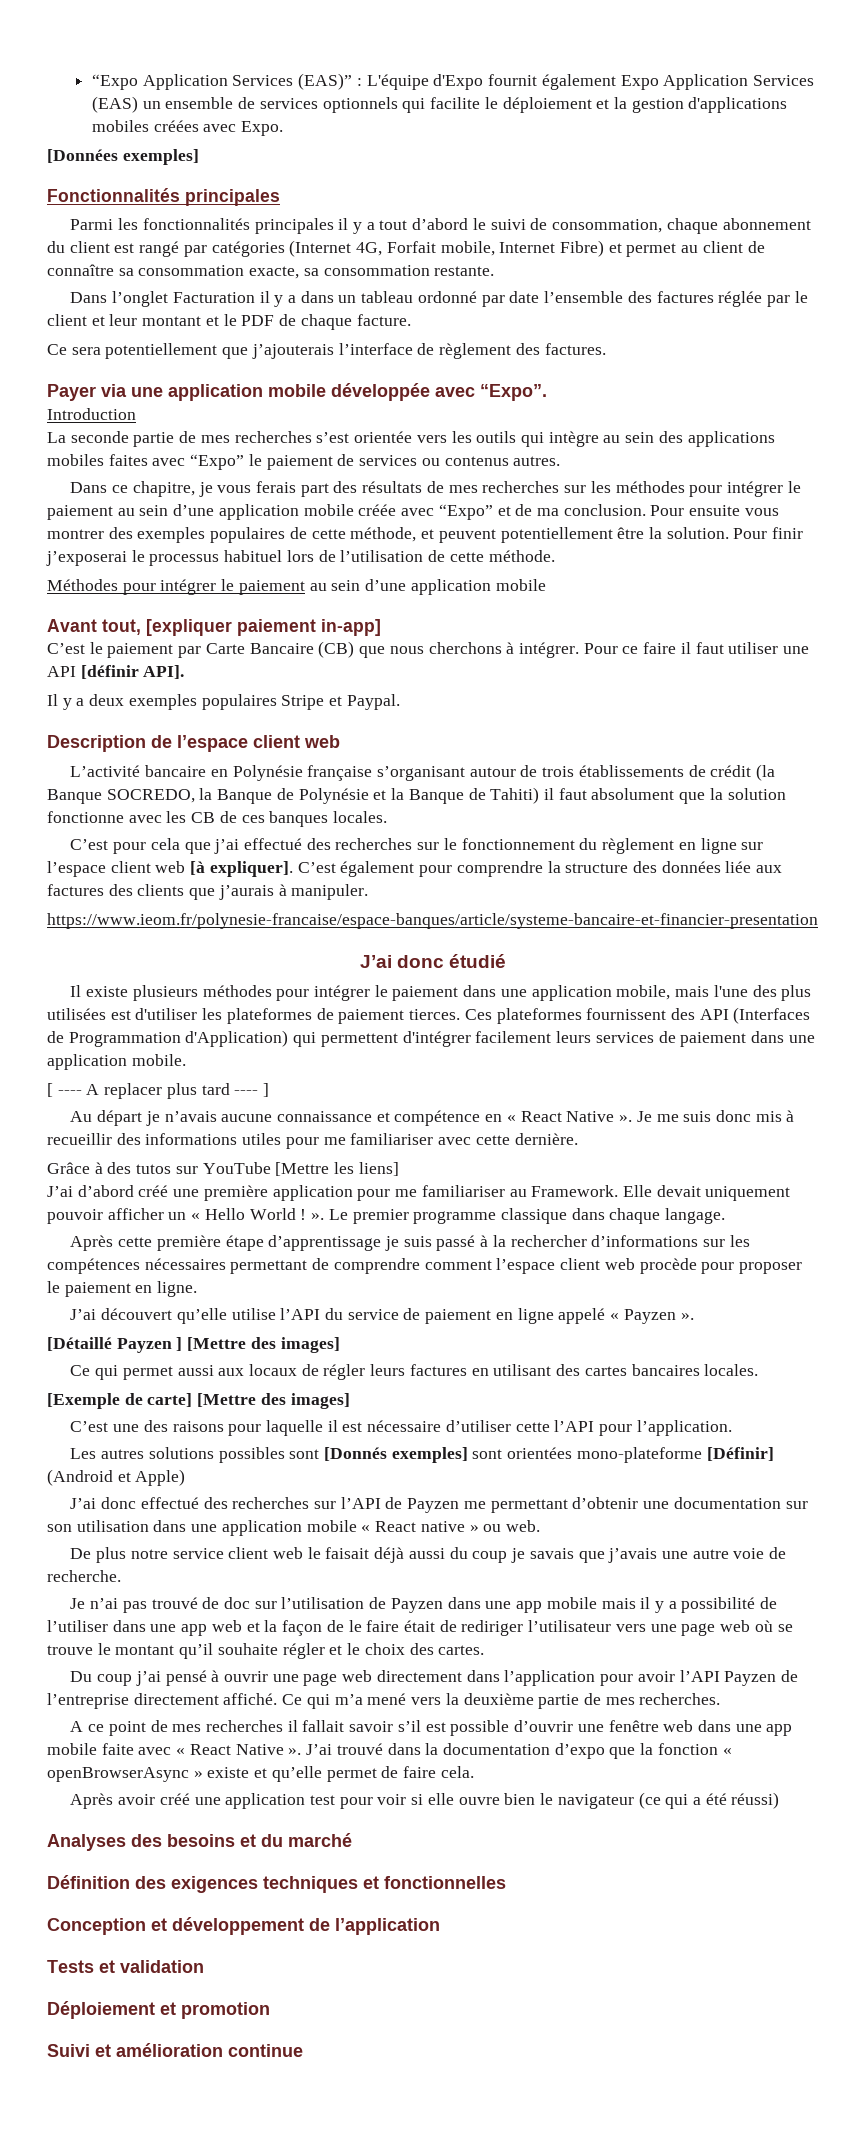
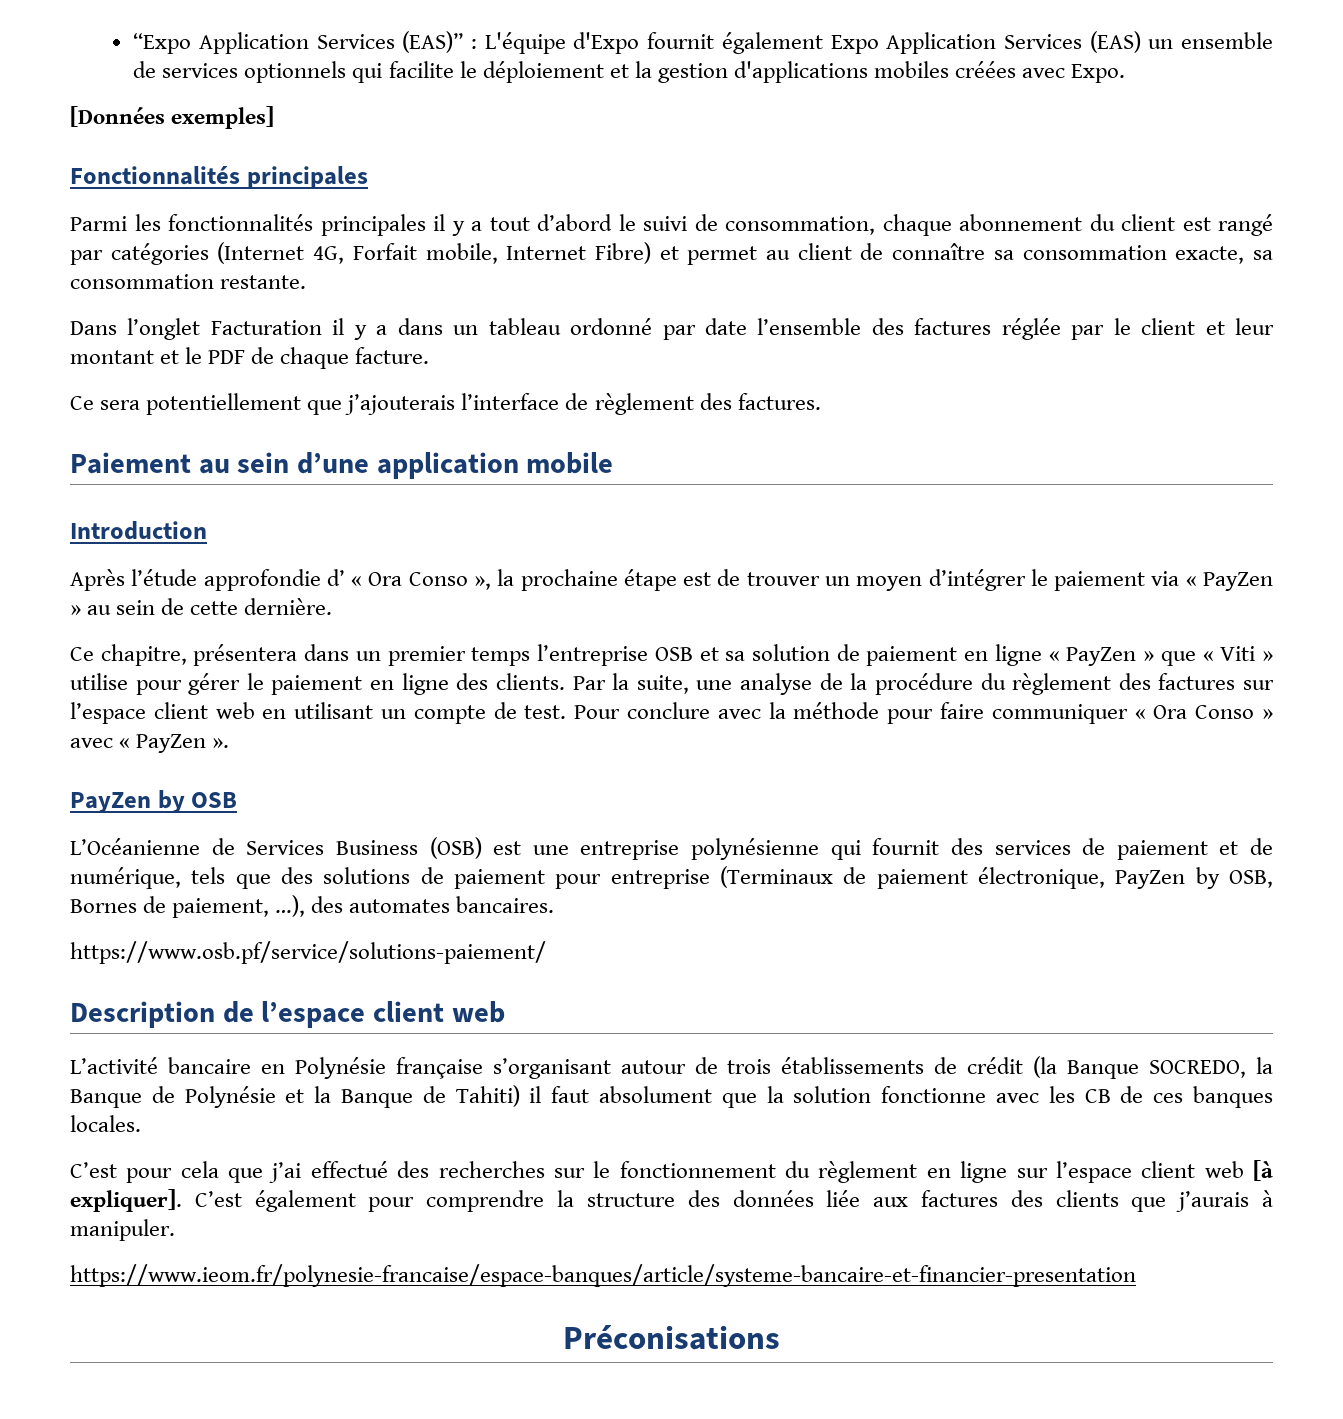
- Payer via une application mobile développée avec “Expo”.
- Introduction
- La seconde partie de mes recherches s’est orientée vers les outils qui intègre au sein des applications mobiles faites avec “Expo” le paiement de services ou contenus autres.
- Dans ce chapitre, je vous ferais part des résultats de mes recherches sur les méthodes pour intégrer le paiement au sein d’une application mobile créée avec “Expo” et de ma conclusion. Pour ensuite vous montrer des exemples populaires de cette méthode, et peuvent potentiellement être la solution. Pour finir j’exposerai le processus habituel lors de l’utilisation de cette méthode.
- Méthodes pour intégrer le paiement au sein d’une application mobile
+ Paiement au sein d’une application mobile
- Avant tout, [expliquer paiement in-app]
- C’est le paiement par Carte Bancaire (CB) que nous cherchons à intégrer. Pour ce faire il faut utiliser une API [définir API].
- Il y a deux exemples populaires Stripe et Paypal.
+ Introduction
+ Après l’étude approfondie d’ « Ora Conso », la prochaine étape est de trouver un moyen d’intégrer le paiement via « PayZen » au sein de cette dernière.
+ Ce chapitre, présentera dans un premier temps l’entreprise OSB et sa solution de paiement en ligne « PayZen » que « Viti » utilise pour gérer le paiement en ligne des clients. Par la suite, une analyse de la procédure du règlement des factures sur l’espace client web en utilisant un compte de test. Pour conclure avec la méthode pour faire communiquer « Ora Conso » avec « PayZen ».
+ PayZen by OSB
+ L’Océanienne de Services Business (OSB) est une entreprise polynésienne qui fournit des services de paiement et de numérique, tels que des solutions de paiement pour entreprise (Terminaux de paiement électronique, PayZen by OSB, Bornes de paiement, …), des automates bancaires.
+ https://www.osb.pf/service/solutions-paiement/
- J’ai donc étudié
- Il existe plusieurs méthodes pour intégrer le paiement dans une application mobile, mais l'une des plus utilisées est d'utiliser les plateformes de paiement tierces. Ces plateformes fournissent des API (Interfaces de Programmation d'Application) qui permettent d'intégrer facilement leurs services de paiement dans une application mobile.
- [ ---- A replacer plus tard ---- ]
- Au départ je n’avais aucune connaissance et compétence en « React Native ». Je me suis donc mis à recueillir des informations utiles pour me familiariser avec cette dernière.
- Grâce à des tutos sur YouTube [Mettre les liens]
- J’ai d’abord créé une première application pour me familiariser au Framework. Elle devait uniquement pouvoir afficher un « Hello World ! ». Le premier programme classique dans chaque langage.
- Après cette première étape d’apprentissage je suis passé à la rechercher d’informations sur les compétences nécessaires permettant de comprendre comment l’espace client web procède pour proposer le paiement en ligne.
- J’ai découvert qu’elle utilise l’API du service de paiement en ligne appelé « Payzen ».
- [Détaillé Payzen ] [Mettre des images]
- Ce qui permet aussi aux locaux de régler leurs factures en utilisant des cartes bancaires locales.
- [Exemple de carte] [Mettre des images]
- C’est une des raisons pour laquelle il est nécessaire d’utiliser cette l’API pour l’application.
- Les autres solutions possibles sont [Donnés exemples] sont orientées mono-plateforme [Définir] (Android et Apple)
- J’ai donc effectué des recherches sur l’API de Payzen me permettant d’obtenir une documentation sur son utilisation dans une application mobile « React native » ou web.
- De plus notre service client web le faisait déjà aussi du coup je savais que j’avais une autre voie de recherche.
- Je n’ai pas trouvé de doc sur l’utilisation de Payzen dans une app mobile mais il y a possibilité de l’utiliser dans une app web et la façon de le faire était de rediriger l’utilisateur vers une page web où se trouve le montant qu’il souhaite régler et le choix des cartes.
- Du coup j’ai pensé à ouvrir une page web directement dans l’application pour avoir l’API Payzen de l’entreprise directement affiché. Ce qui m’a mené vers la deuxième partie de mes recherches.
- A ce point de mes recherches il fallait savoir s’il est possible d’ouvrir une fenêtre web dans une app mobile faite avec « React Native ». J’ai trouvé dans la documentation d’expo que la fonction « openBrowserAsync » existe et qu’elle permet de faire cela.
- Après avoir créé une application test pour voir si elle ouvre bien le navigateur (ce qui a été réussi)
- Analyses des besoins et du marché
- Définition des exigences techniques et fonctionnelles
- Conception et développement de l’application
- Tests et validation
- Déploiement et promotion
- Suivi et amélioration continue
+ Préconisations

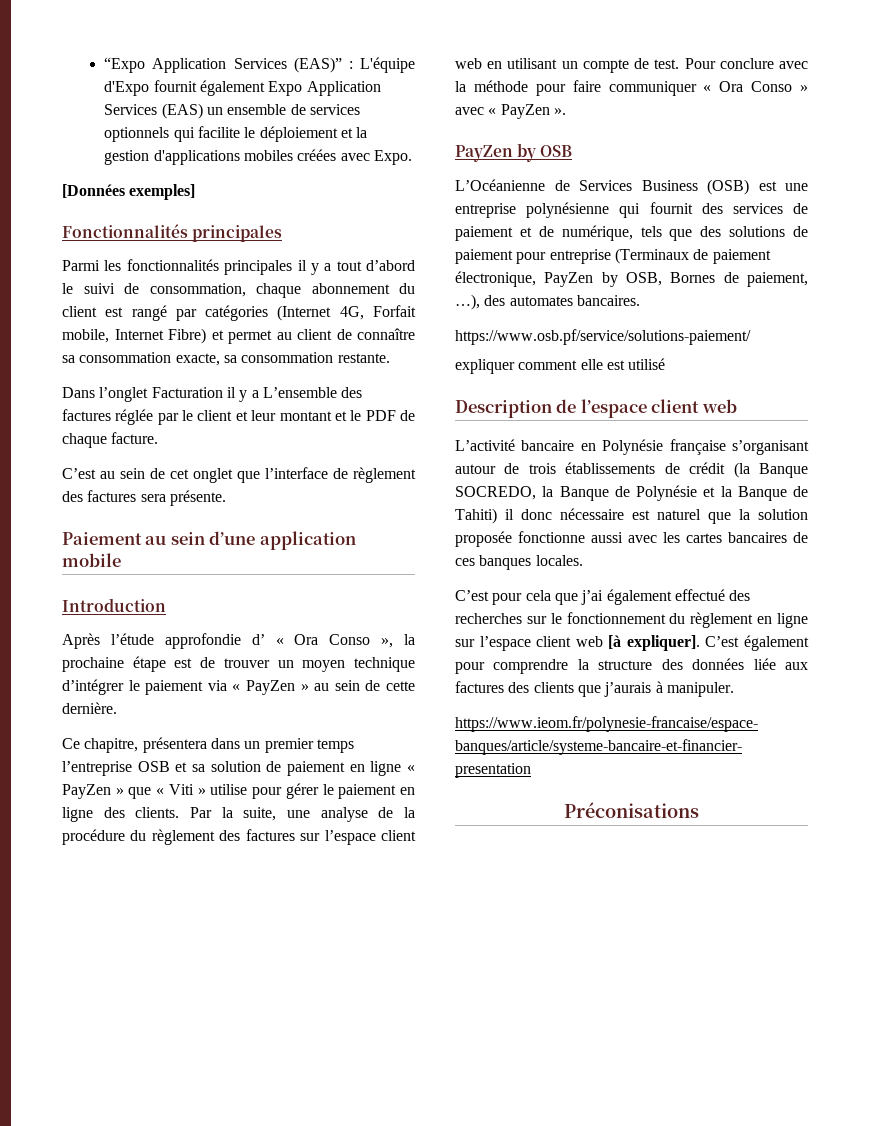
- Dans l’onglet Facturation il y a dans un tableau ordonné par date l’ensemble des factures réglée par le client et leur montant et le PDF de chaque facture.
+ Dans l’onglet Facturation il y a L’ensemble des factures réglée par le client et leur montant et le PDF de chaque facture.
- Ce sera potentiellement que j’ajouterais l’interface de règlement des factures.
+ C’est au sein de cet onglet que l’interface de règlement des factures sera présente.
- Après l’étude approfondie d’ « Ora Conso », la prochaine étape est de trouver un moyen d’intégrer le paiement via « PayZen » au sein de cette dernière.
+ Après l’étude approfondie d’ « Ora Conso », la prochaine étape est de trouver un moyen technique d’intégrer le paiement via « PayZen » au sein de cette dernière.
+ expliquer comment elle est utilisé
- L’activité bancaire en Polynésie française s’organisant autour de trois établissements de crédit (la Banque SOCREDO, la Banque de Polynésie et la Banque de Tahiti) il faut absolument que la solution fonctionne avec les CB de ces banques locales.
+ L’activité bancaire en Polynésie française s’organisant autour de trois établissements de crédit (la Banque SOCREDO, la Banque de Polynésie et la Banque de Tahiti) il donc nécessaire est naturel que la solution proposée fonctionne aussi avec les cartes bancaires de ces banques locales.
- C’est pour cela que j’ai effectué des recherches sur le fonctionnement du règlement en ligne sur l’espace client web [à expliquer].
+ C’est pour cela que j’ai également effectué des recherches sur le fonctionnement du règlement en ligne sur l’espace client web [à expliquer].

